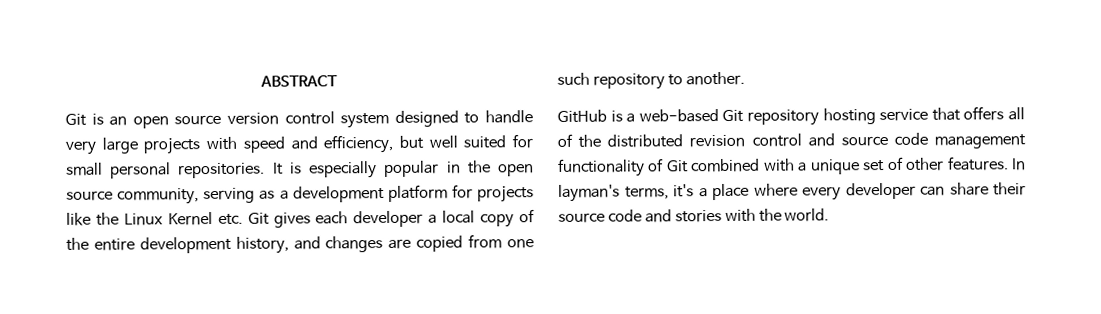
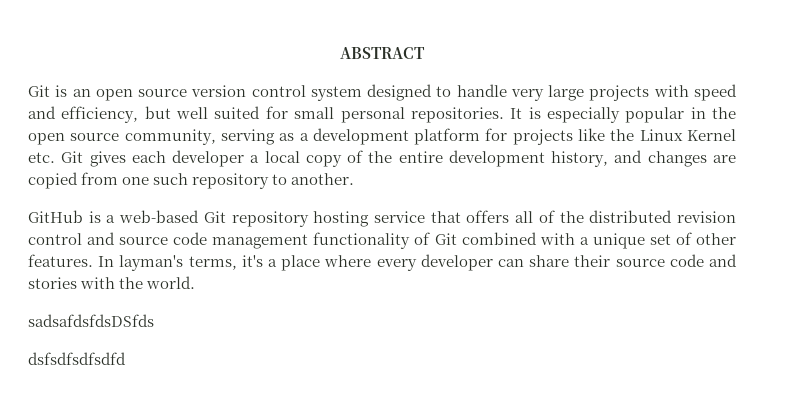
+ sadsafdsfdsDSfds
+ dsfsdfsdfsdfd

